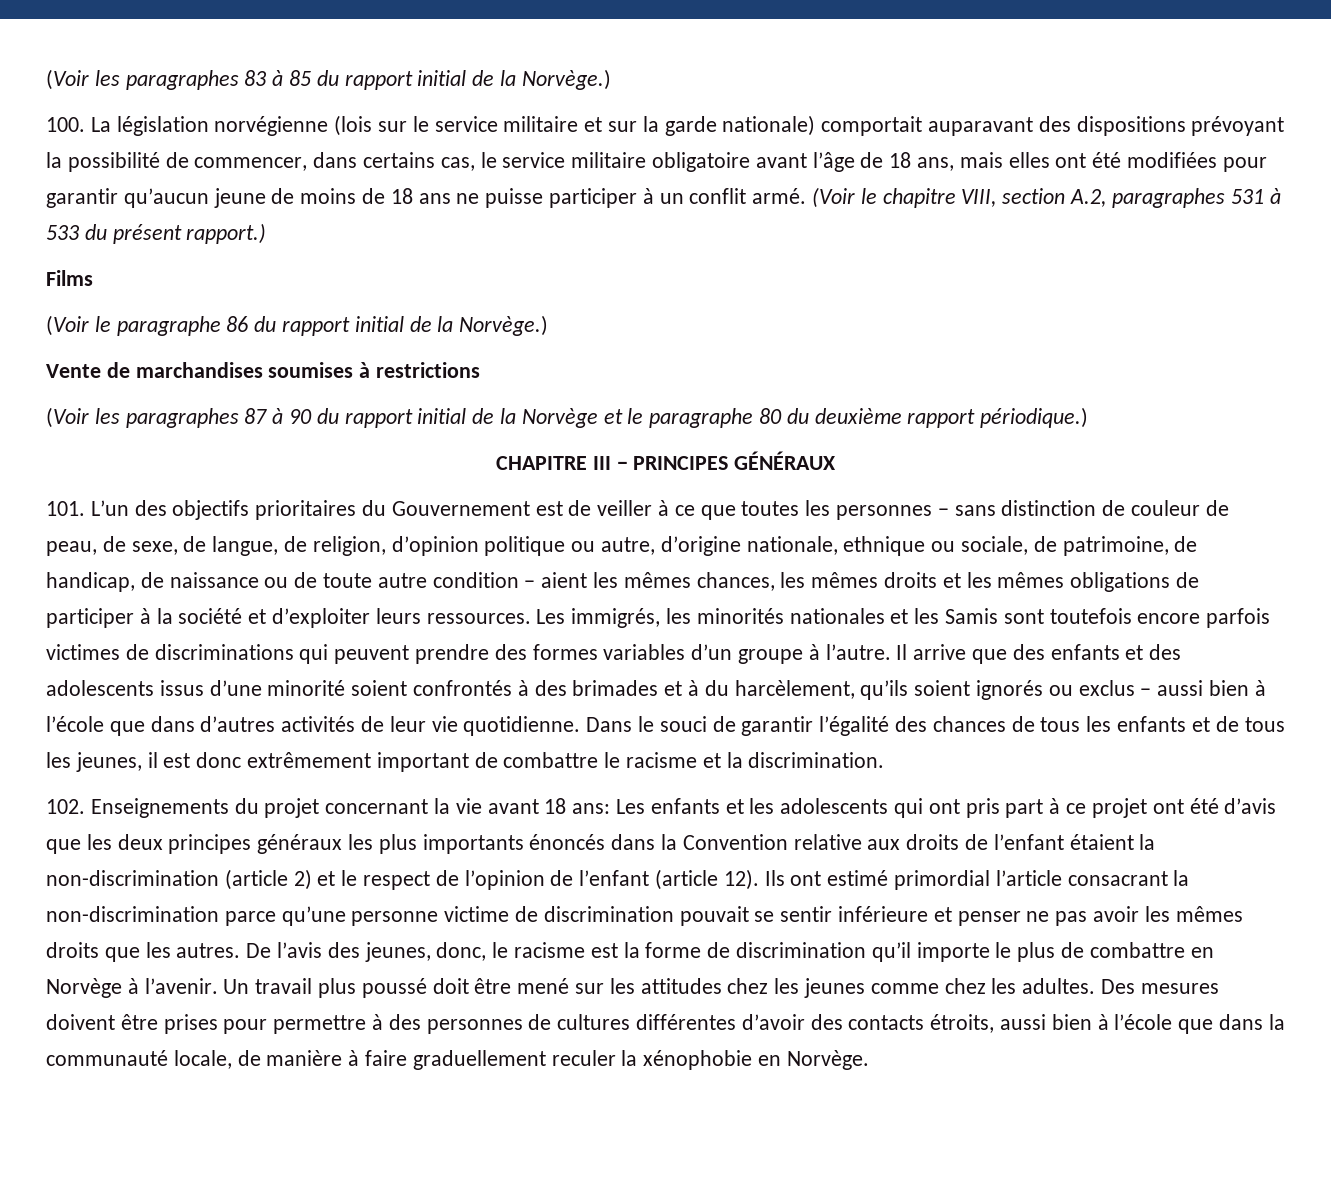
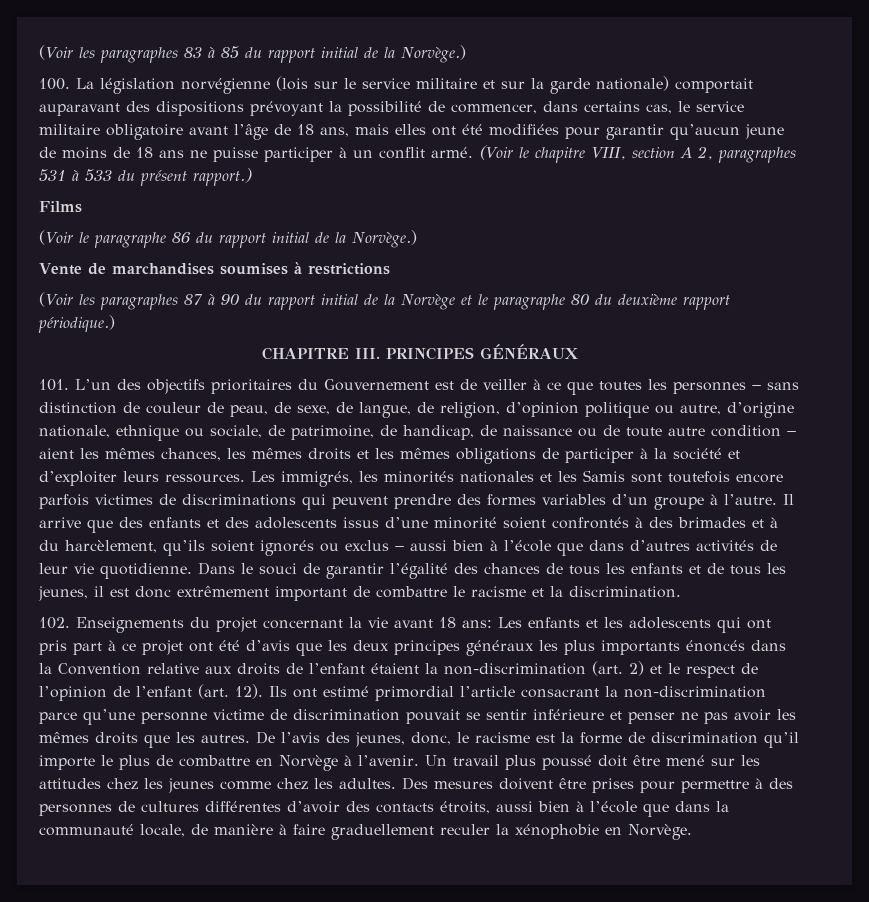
- (Voir le chapitre VIII, section A.2, paragraphes 531 à 533 du présent rapport.)
+ (Voir le chapitre VIII, section A 2, paragraphes 531 à 533 du présent rapport.)
- CHAPITRE III − PRINCIPES GÉNÉRAUX
+ CHAPITRE III. PRINCIPES GÉNÉRAUX
- 102. Enseignements du projet concernant la vie avant 18 ans: Les enfants et les adolescents qui ont pris part à ce projet ont été d’avis que les deux principes généraux les plus importants énoncés dans la Convention relative aux droits de l’enfant étaient la non-discrimination (article 2) et le respect de l’opinion de l’enfant (article 12).
+ 102. Enseignements du projet concernant la vie avant 18 ans: Les enfants et les adolescents qui ont pris part à ce projet ont été d’avis que les deux principes généraux les plus importants énoncés dans la Convention relative aux droits de l’enfant étaient la non-discrimination (art. 2) et le respect de l’opinion de l’enfant (art. 12).

